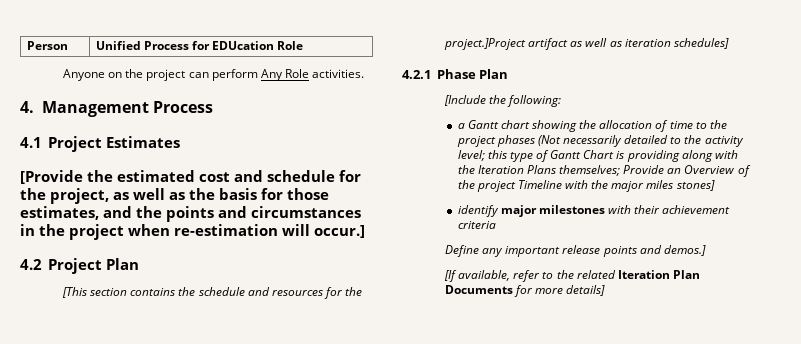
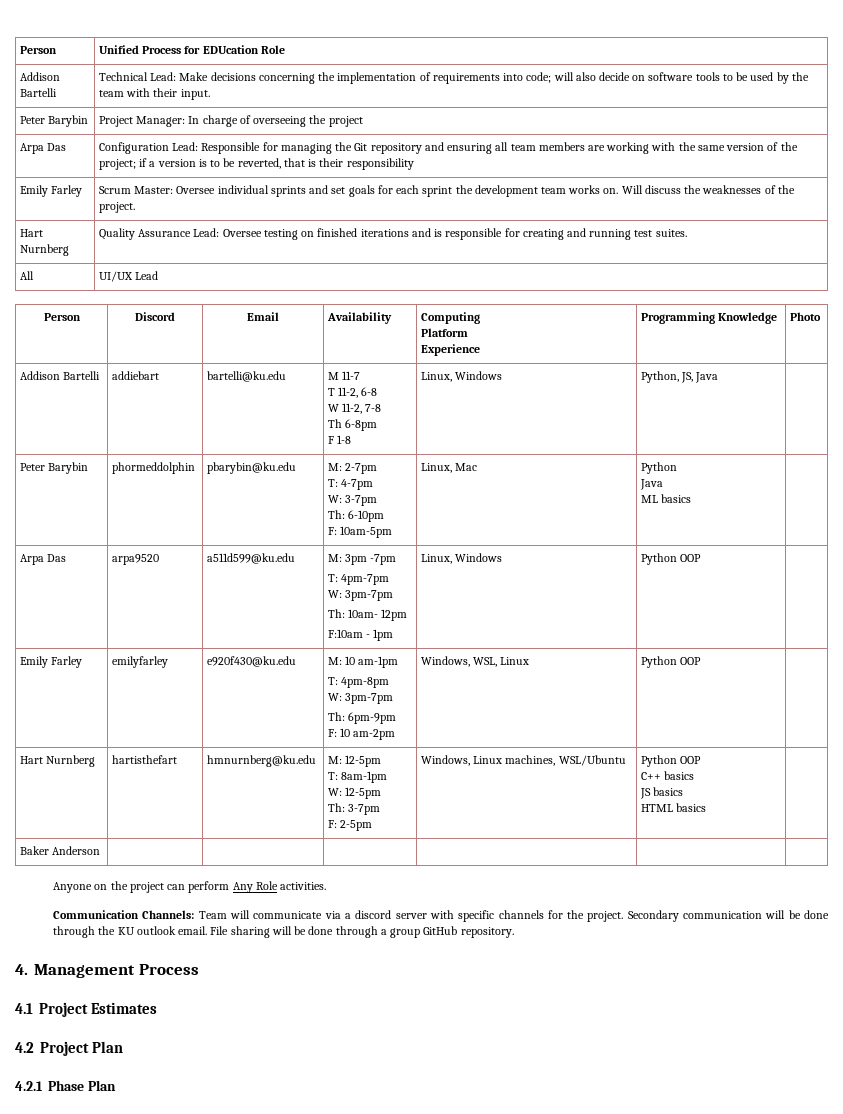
+ Addison Bartelli | Technical Lead: Make decisions concerning the implementation of requirements into code; will also decide on software tools to be used by the team with their input.
+ Peter Barybin | Project Manager: In charge of overseeing the project
+ Arpa Das | Configuration Lead: Responsible for managing the Git repository and ensuring all team members are working with the same version of the project; if a version is to be reverted, that is their responsibility
+ Emily Farley | Scrum Master: Oversee individual sprints and set goals for each sprint the development team works on. Will discuss the weaknesses of the project.
+ Hart Nurnberg | Quality Assurance Lead: Oversee testing on finished iterations and is responsible for creating and running test suites.
+ All | UI/UX Lead
+ Person | Discord | Email | Availability | Computing
+ Platform
+ Experience | Programming Knowledge | Photo
+ Addison Bartelli | addiebart | bartelli@ku.edu | M 11-7
+ T 11-2, 6-8
+ W 11-2, 7-8
+ Th 6-8pm
+ F 1-8 | Linux, Windows | Python, JS, Java |
+ Peter Barybin | phormeddolphin | pbarybin@ku.edu | M: 2-7pm
+ T: 4-7pm
+ W: 3-7pm
+ Th: 6-10pm
+ F: 10am-5pm | Linux, Mac | Python
+ Java
+ ML basics |
+ Arpa Das | arpa9520 | a511d599@ku.edu | M: 3pm -7pm
+ T: 4pm-7pm
+ W: 3pm-7pm
+ Th: 10am- 12pm
+ F:10am - 1pm | Linux, Windows | Python OOP |
+ Emily Farley | emilyfarley | e920f430@ku.edu | M: 10 am-1pm
+ T: 4pm-8pm
+ W: 3pm-7pm
+ Th: 6pm-9pm
+ F: 10 am-2pm | Windows, WSL, Linux | Python OOP |
+ Hart Nurnberg | hartisthefart | hmnurnberg@ku.edu | M: 12-5pm
+ T: 8am-1pm
+ W: 12-5pm
+ Th: 3-7pm
+ F: 2-5pm | Windows, Linux machines, WSL/Ubuntu | Python OOP
+ C++ basics
+ JS basics
+ HTML basics |
+ Baker Anderson | | | | | |
+ Communication Channels: Team will communicate via a discord server with specific channels for the project. Secondary communication will be done through the KU outlook email. File sharing will be done through a group GitHub repository.
- [Provide the estimated cost and schedule for the project, as well as the basis for those estimates, and the points and circumstances in the project when re-estimation will occur.]
  4.2 Project Plan
- [This section contains the schedule and resources for the project.]Project artifact as well as iteration schedules]
  4.2.1 Phase Plan
- [Include the following:
- a Gantt chart showing the allocation of time to the project phases (Not necessarily detailed to the activity level; this type of Gantt Chart is providing along with the Iteration Plans themselves; Provide an Overview of the project Timeline with the major miles stones]
- identify major milestones with their achievement criteria
- Define any important release points and demos.]
- [If available, refer to the related Iteration Plan Documents for more details]

